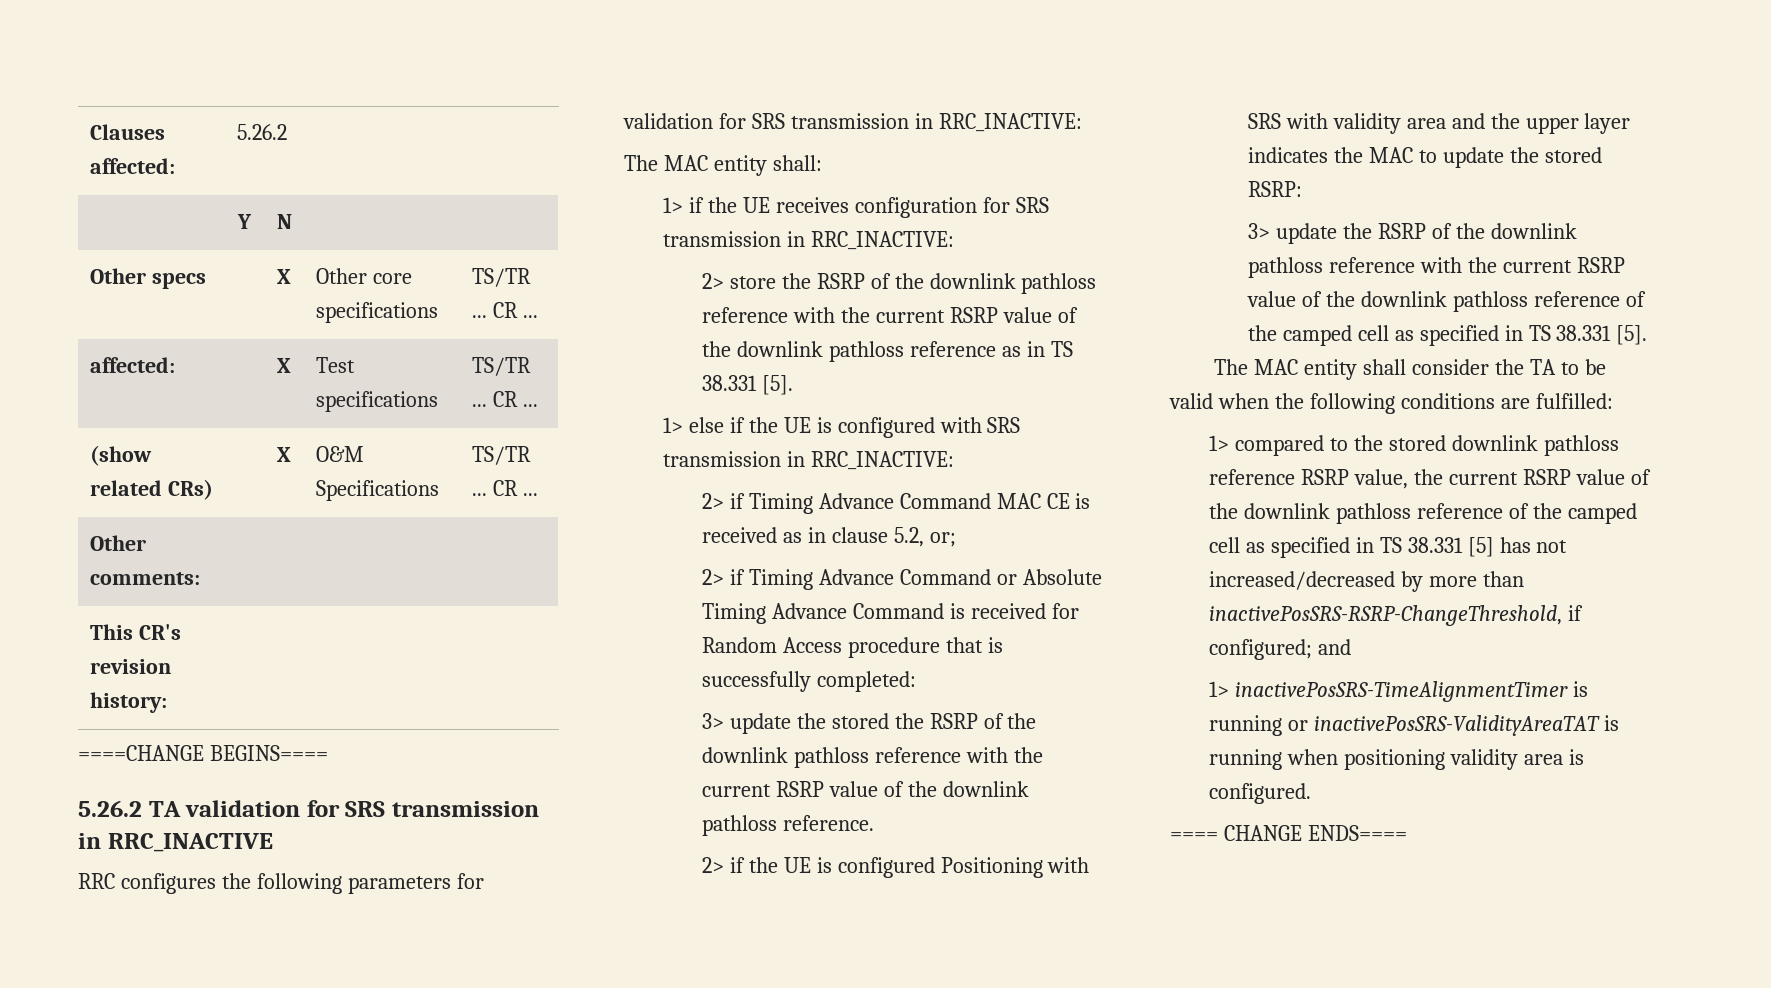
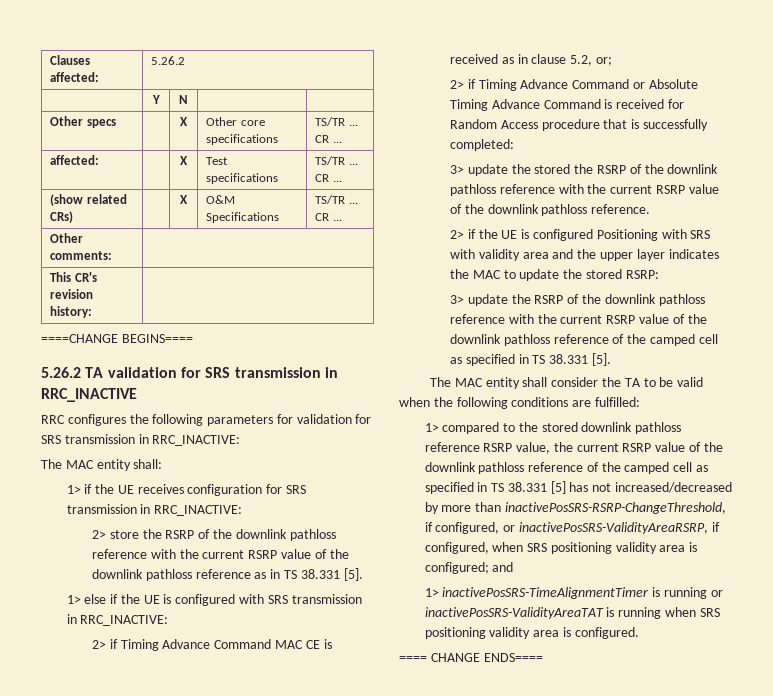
- 1> compared to the stored downlink pathloss reference RSRP value, the current RSRP value of the downlink pathloss reference of the camped cell as specified in TS 38.331 [5] has not increased/decreased by more than inactivePosSRS-RSRP-ChangeThreshold, if configured; and
+ 1> compared to the stored downlink pathloss reference RSRP value, the current RSRP value of the downlink pathloss reference of the camped cell as specified in TS 38.331 [5] has not increased/decreased by more than inactivePosSRS-RSRP-ChangeThreshold, if configured, or inactivePosSRS-ValidityAreaRSRP, if configured, when SRS positioning validity area is configured; and
- 1> inactivePosSRS-TimeAlignmentTimer is running or inactivePosSRS-ValidityAreaTAT is running when positioning validity area is configured.
+ 1> inactivePosSRS-TimeAlignmentTimer is running or inactivePosSRS-ValidityAreaTAT is running when SRS positioning validity area is configured.

